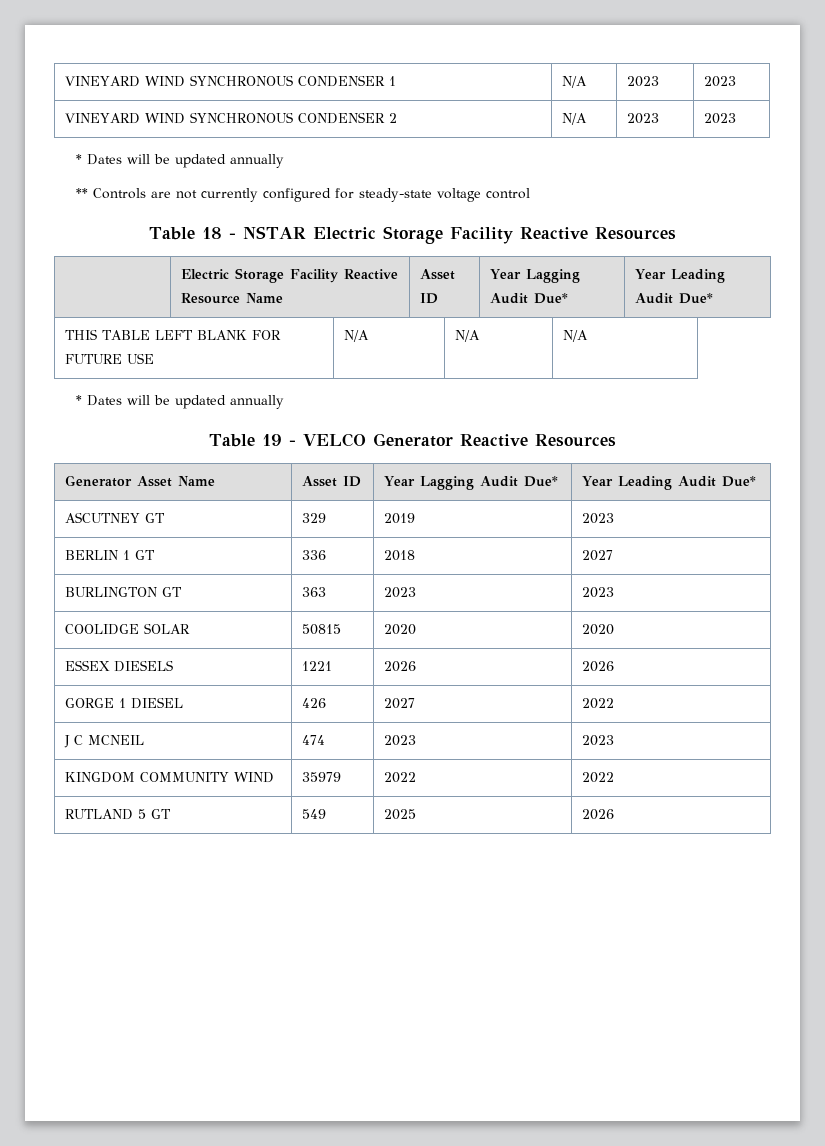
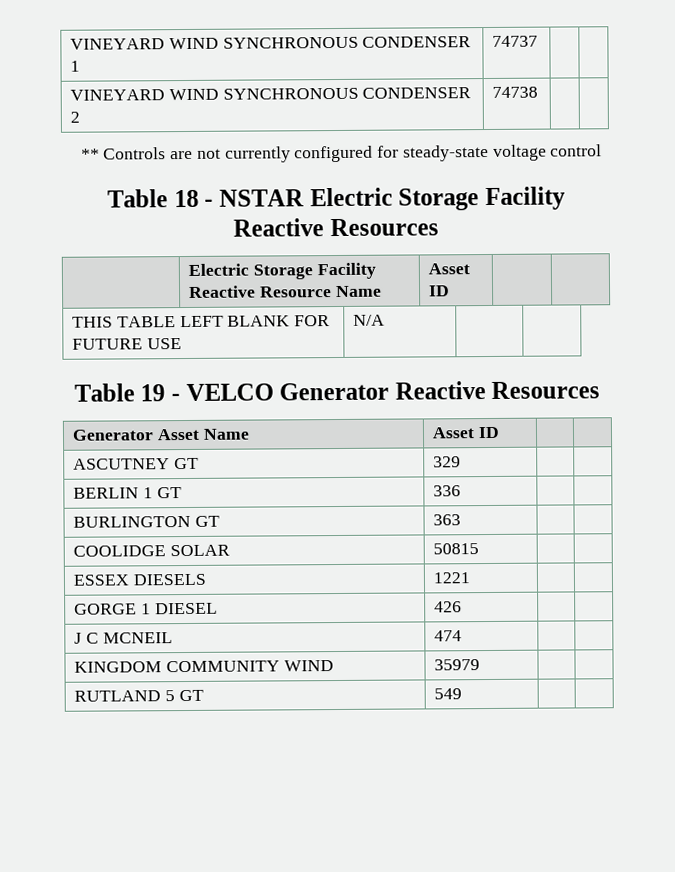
- VINEYARD WIND SYNCHRONOUS CONDENSER 1 | N/A | 2023 | 2023
+ VINEYARD WIND SYNCHRONOUS CONDENSER 1 | 74737 | |
- VINEYARD WIND SYNCHRONOUS CONDENSER 2 | N/A | 2023 | 2023
- * Dates will be updated annually
+ VINEYARD WIND SYNCHRONOUS CONDENSER 2 | 74738 | |
- | Electric Storage Facility Reactive Resource Name | Asset ID | Year Lagging Audit Due* | Year Leading Audit Due*
+ | Electric Storage Facility Reactive Resource Name | Asset ID | |
- THIS TABLE LEFT BLANK FOR FUTURE USE | N/A | N/A | N/A
- * Dates will be updated annually
+ THIS TABLE LEFT BLANK FOR FUTURE USE | N/A | |
- Generator Asset Name | Asset ID | Year Lagging Audit Due* | Year Leading Audit Due*
+ Generator Asset Name | Asset ID | |
- ASCUTNEY GT | 329 | 2019 | 2023
+ ASCUTNEY GT | 329 | |
- BERLIN 1 GT | 336 | 2018 | 2027
+ BERLIN 1 GT | 336 | |
- BURLINGTON GT | 363 | 2023 | 2023
+ BURLINGTON GT | 363 | |
- COOLIDGE SOLAR | 50815 | 2020 | 2020
+ COOLIDGE SOLAR | 50815 | |
- ESSEX DIESELS | 1221 | 2026 | 2026
+ ESSEX DIESELS | 1221 | |
- GORGE 1 DIESEL | 426 | 2027 | 2022
+ GORGE 1 DIESEL | 426 | |
- J C MCNEIL | 474 | 2023 | 2023
+ J C MCNEIL | 474 | |
- KINGDOM COMMUNITY WIND | 35979 | 2022 | 2022
+ KINGDOM COMMUNITY WIND | 35979 | |
- RUTLAND 5 GT | 549 | 2025 | 2026
+ RUTLAND 5 GT | 549 | |

